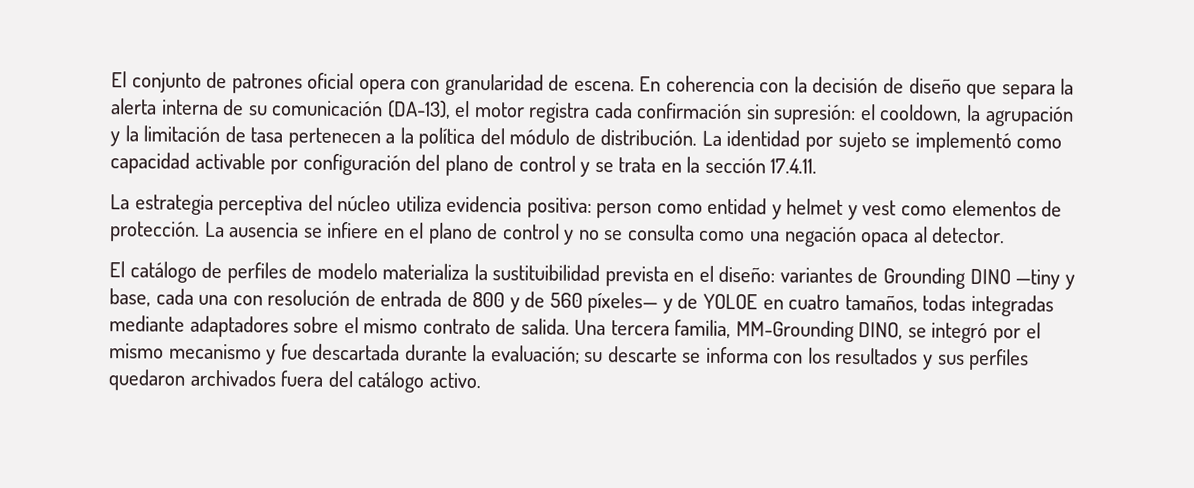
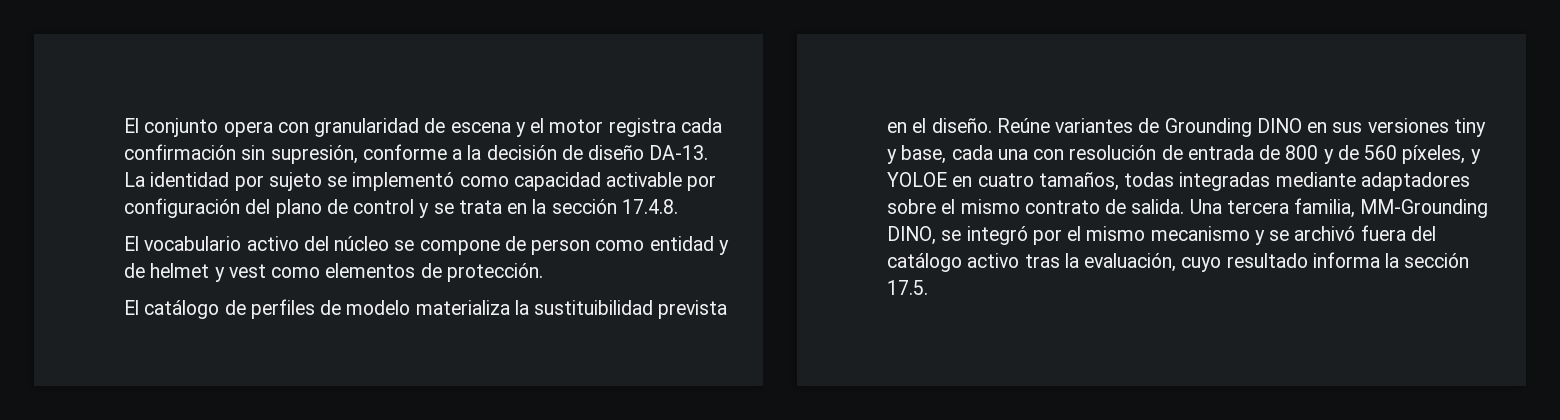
- El conjunto de patrones oficial opera con granularidad de escena. En coherencia con la decisión de diseño que separa la alerta interna de su comunicación (DA-13), el motor registra cada confirmación sin supresión: el cooldown, la agrupación y la limitación de tasa pertenecen a la política del módulo de distribución.
+ El conjunto opera con granularidad de escena y el motor registra cada confirmación sin supresión, conforme a la decisión de diseño DA-13.
- La identidad por sujeto se implementó como capacidad activable por configuración del plano de control y se trata en la sección 17.4.11.
- La estrategia perceptiva del núcleo utiliza evidencia positiva: person como entidad y helmet y vest como elementos de protección. La ausencia se infiere en el plano de control y no se consulta como una negación opaca al detector.
+ La identidad por sujeto se implementó como capacidad activable por configuración del plano de control y se trata en la sección 17.4.8.
+ El vocabulario activo del núcleo se compone de person como entidad y de helmet y vest como elementos de protección.
- El catálogo de perfiles de modelo materializa la sustituibilidad prevista en el diseño: variantes de Grounding DINO —tiny y base, cada una con resolución de entrada de 800 y de 560 píxeles— y de YOLOE en cuatro tamaños, todas integradas mediante adaptadores sobre el mismo contrato de salida.
+ El catálogo de perfiles de modelo materializa la sustituibilidad prevista en el diseño. Reúne variantes de Grounding DINO en sus versiones tiny y base, cada una con resolución de entrada de 800 y de 560 píxeles, y YOLOE en cuatro tamaños, todas integradas mediante adaptadores sobre el mismo contrato de salida.
- Una tercera familia, MM-Grounding DINO, se integró por el mismo mecanismo y fue descartada durante la evaluación; su descarte se informa con los resultados y sus perfiles quedaron archivados fuera del catálogo activo.
+ Una tercera familia, MM-Grounding DINO, se integró por el mismo mecanismo y se archivó fuera del catálogo activo tras la evaluación, cuyo resultado informa la sección 17.5.

